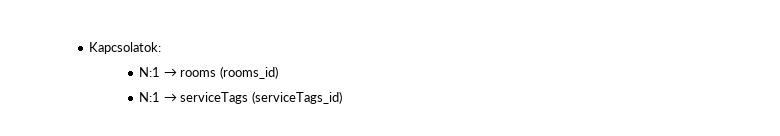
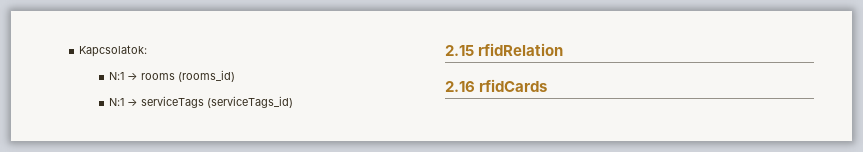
+ 2.15 rfidRelation
+ 2.16 rfidCards

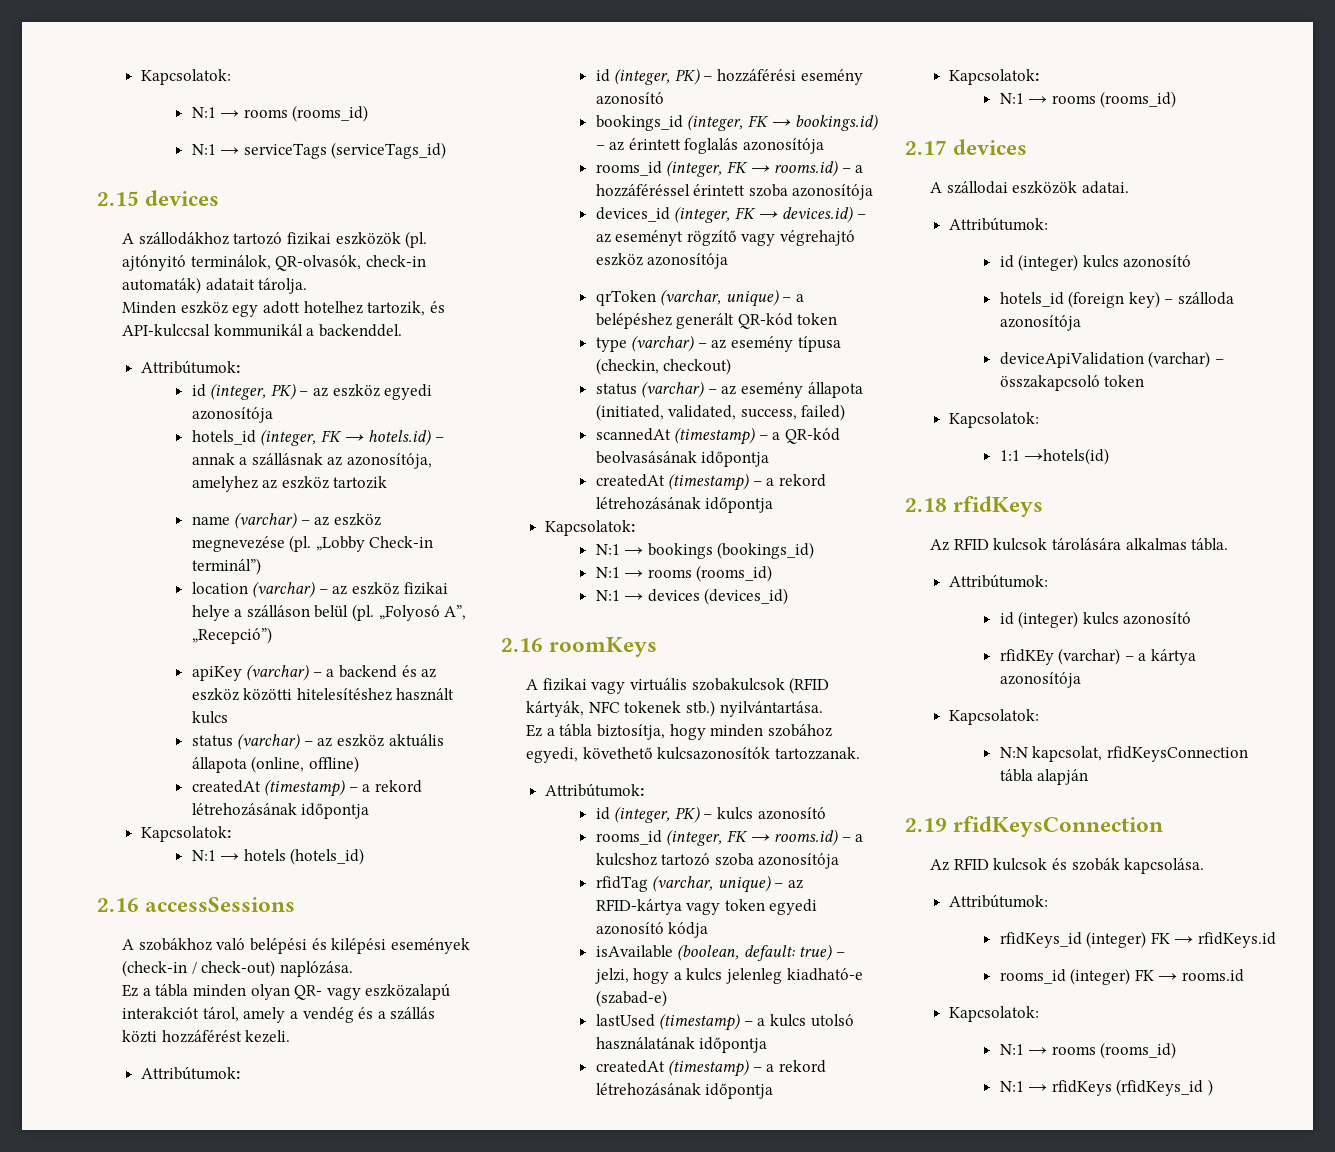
- 2.15 rfidRelation
- 2.16 rfidCards
+ 2.15 devices
+ A szállodákhoz tartozó fizikai eszközök (pl. ajtónyitó terminálok, QR-olvasók, check-in automaták) adatait tárolja.
+ Minden eszköz egy adott hotelhez tartozik, és API-kulccsal kommunikál a backenddel.
+ Attribútumok:
+ id (integer, PK) – az eszköz egyedi azonosítója
+ hotels_id (integer, FK → hotels.id) – annak a szállásnak az azonosítója, amelyhez az eszköz tartozik
+ name (varchar) – az eszköz megnevezése (pl. „Lobby Check-in terminál”)
+ location (varchar) – az eszköz fizikai helye a szálláson belül (pl. „Folyosó A”, „Recepció”)
+ apiKey (varchar) – a backend és az eszköz közötti hitelesítéshez használt kulcs
+ status (varchar) – az eszköz aktuális állapota (online, offline)
+ createdAt (timestamp) – a rekord létrehozásának időpontja
+ Kapcsolatok:
+ N:1 → hotels (hotels_id)
+ 2.16 accessSessions
+ A szobákhoz való belépési és kilépési események (check-in / check-out) naplózása.
+ Ez a tábla minden olyan QR- vagy eszközalapú interakciót tárol, amely a vendég és a szállás közti hozzáférést kezeli.
+ Attribútumok:
+ id (integer, PK) – hozzáférési esemény azonosító
+ bookings_id (integer, FK → bookings.id) – az érintett foglalás azonosítója
+ rooms_id (integer, FK → rooms.id) – a hozzáféréssel érintett szoba azonosítója
+ devices_id (integer, FK → devices.id) – az eseményt rögzítő vagy végrehajtó eszköz azonosítója
+ qrToken (varchar, unique) – a belépéshez generált QR-kód token
+ type (varchar) – az esemény típusa (checkin, checkout)
+ status (varchar) – az esemény állapota (initiated, validated, success, failed)
+ scannedAt (timestamp) – a QR-kód beolvasásának időpontja
+ createdAt (timestamp) – a rekord létrehozásának időpontja
+ Kapcsolatok:
+ N:1 → bookings (bookings_id)
+ N:1 → rooms (rooms_id)
+ N:1 → devices (devices_id)
+ 2.16 roomKeys
+ A fizikai vagy virtuális szobakulcsok (RFID kártyák, NFC tokenek stb.) nyilvántartása.
+ Ez a tábla biztosítja, hogy minden szobához egyedi, követhető kulcsazonosítók tartozzanak.
+ Attribútumok:
+ id (integer, PK) – kulcs azonosító
+ rooms_id (integer, FK → rooms.id) – a kulcshoz tartozó szoba azonosítója
+ rfidTag (varchar, unique) – az RFID-kártya vagy token egyedi azonosító kódja
+ isAvailable (boolean, default: true) – jelzi, hogy a kulcs jelenleg kiadható-e (szabad-e)
+ lastUsed (timestamp) – a kulcs utolsó használatának időpontja
+ createdAt (timestamp) – a rekord létrehozásának időpontja
+ Kapcsolatok:
+ N:1 → rooms (rooms_id)
+ 2.17 devices
+ A szállodai eszközök adatai.
+ Attribútumok:
+ id (integer) kulcs azonosító
+ hotels_id (foreign key) – szálloda azonosítója
+ deviceApiValidation (varchar) – összakapcsoló token
+ Kapcsolatok:
+ 1:1 →hotels(id)
+ 2.18 rfidKeys
+ Az RFID kulcsok tárolására alkalmas tábla.
+ Attribútumok:
+ id (integer) kulcs azonosító
+ rfidKEy (varchar) – a kártya azonosítója
+ Kapcsolatok:
+ N:N kapcsolat, rfidKeysConnection tábla alapján
+ 2.19 rfidKeysConnection
+ Az RFID kulcsok és szobák kapcsolása.
+ Attribútumok:
+ rfidKeys_id (integer) FK → rfidKeys.id
+ rooms_id (integer) FK → rooms.id
+ Kapcsolatok:
+ N:1 → rooms (rooms_id)
+ N:1 → rfidKeys (rfidKeys_id )

